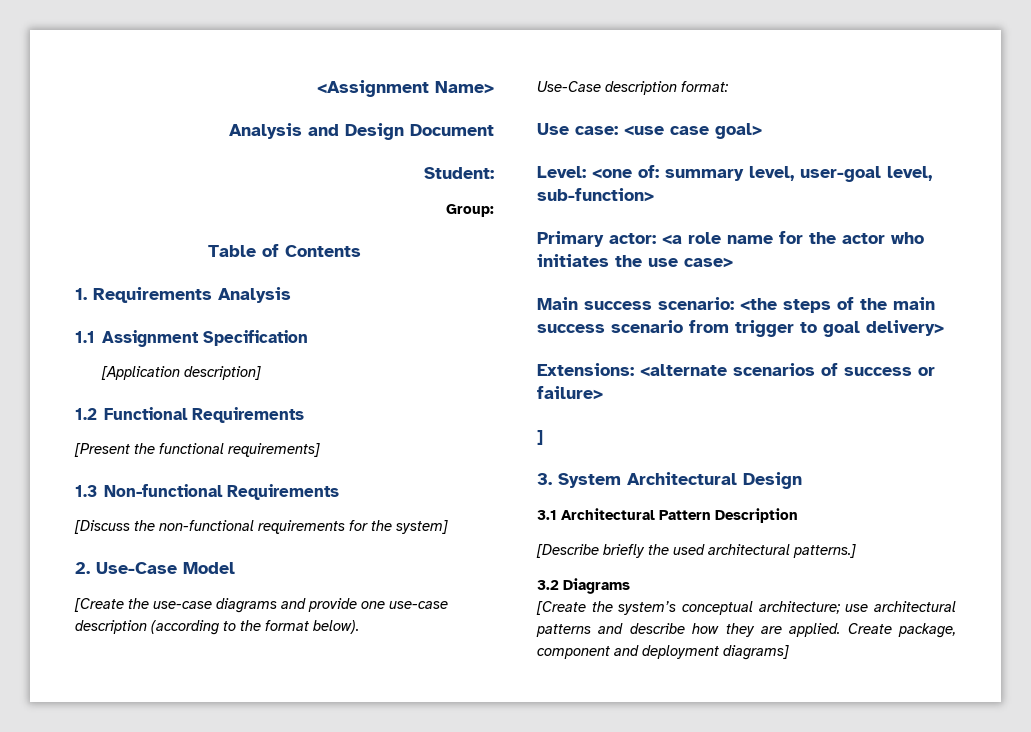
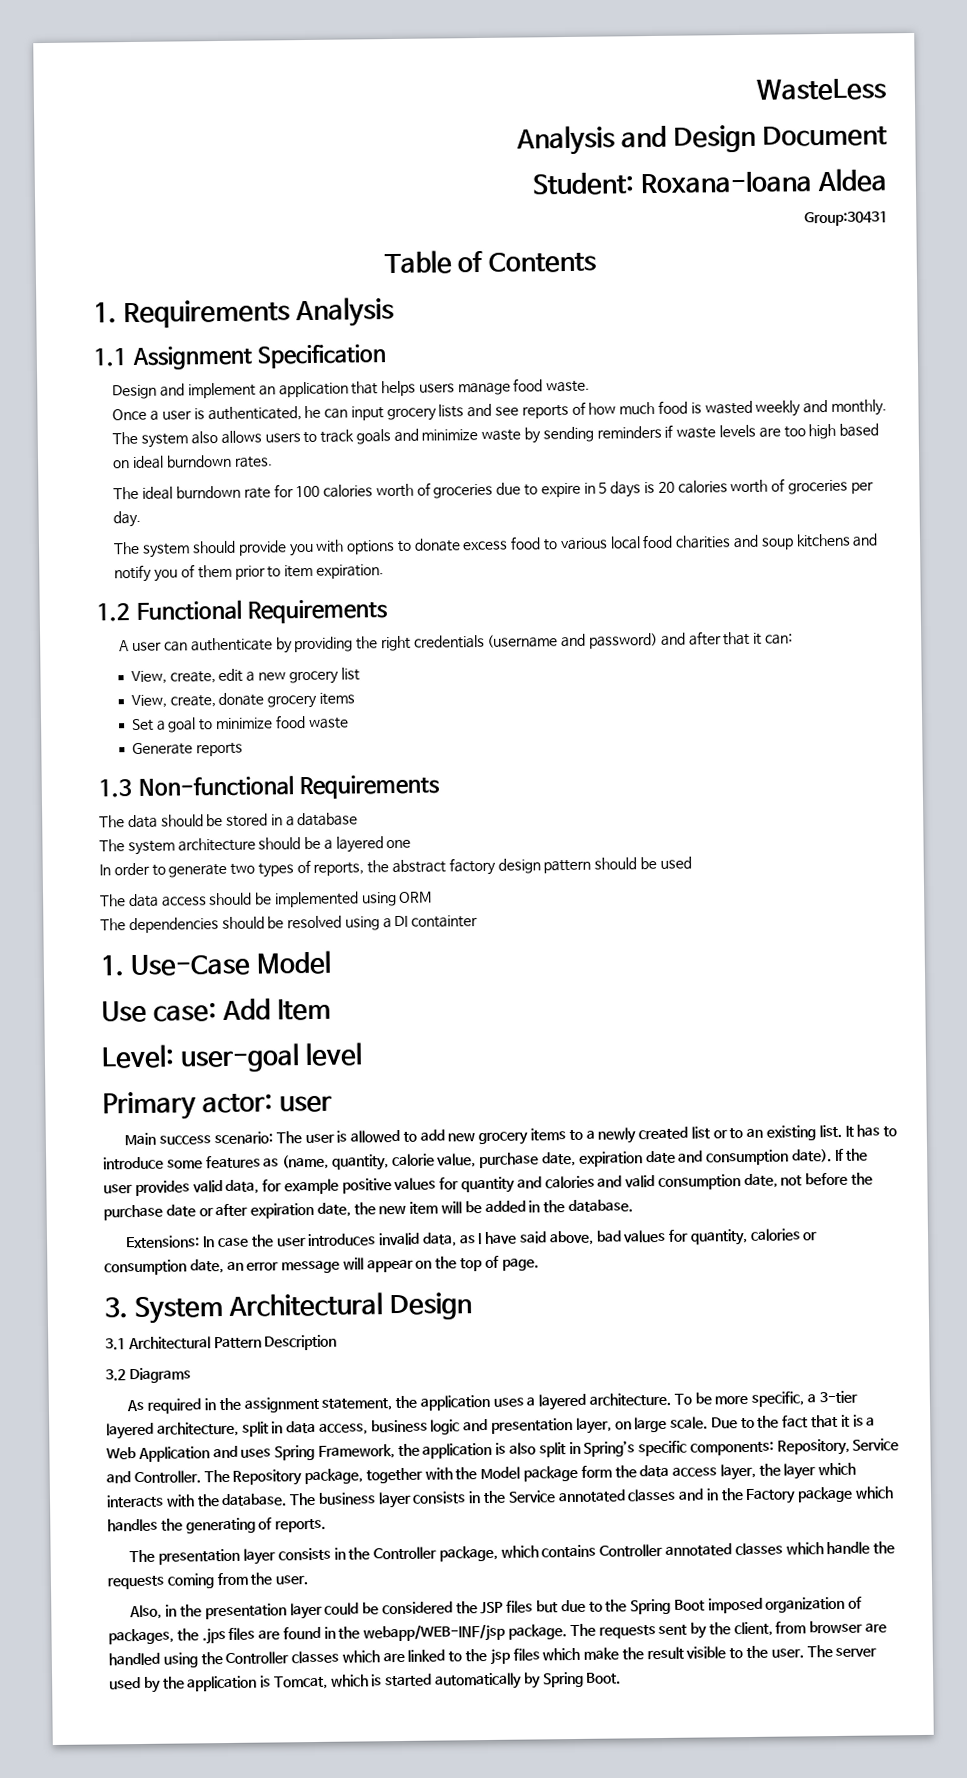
- <Assignment Name>
+ WasteLess
- Student:
- Group:
+ Student: Roxana-Ioana Aldea
+ Group:30431
- [Application description]
+ Design and implement an application that helps users manage food waste.
+ Once a user is authenticated, he can input grocery lists and see reports of how much food is wasted weekly and monthly. The system also allows users to track goals and minimize waste by sending reminders if waste levels are too high based on ideal burndown rates.
+ The ideal burndown rate for 100 calories worth of groceries due to expire in 5 days is 20 calories worth of groceries per day.
+ The system should provide you with options to donate excess food to various local food charities and soup kitchens and notify you of them prior to item expiration.
  1.2 Functional Requirements
- [Present the functional requirements]
+ A user can authenticate by providing the right credentials (username and password) and after that it can:
+ View, create, edit a new grocery list
+ View, create, donate grocery items
+ Set a goal to minimize food waste
+ Generate reports
  1.3 Non-functional Requirements
- [Discuss the non-functional requirements for the system]
- 2. Use-Case Model
- [Create the use-case diagrams and provide one use-case description (according to the format below).
- Use-Case description format:
- Use case: <use case goal>
- Level: <one of: summary level, user-goal level, sub-function>
- Primary actor: <a role name for the actor who initiates the use case>
- Main success scenario: <the steps of the main success scenario from trigger to goal delivery>
- Extensions: <alternate scenarios of success or failure>
- ]
+ The data should be stored in a database
+ The system architecture should be a layered one
+ In order to generate two types of reports, the abstract factory design pattern should be used
+ The data access should be implemented using ORM
+ The dependencies should be resolved using a DI containter
+ 1. Use-Case Model
+ Use case: Add Item
+ Level: user-goal level
+ Primary actor: user
+ Main success scenario: The user is allowed to add new grocery items to a newly created list or to an existing list. It has to introduce some features as (name, quantity, calorie value, purchase date, expiration date and consumption date). If the user provides valid data, for example positive values for quantity and calories and valid consumption date, not before the purchase date or after expiration date, the new item will be added in the database.
+ Extensions: In case the user introduces invalid data, as I have said above, bad values for quantity, calories or consumption date, an error message will appear on the top of page.
- [Describe briefly the used architectural patterns.]
  3.2 Diagrams
- [Create the system’s conceptual architecture; use architectural patterns and describe how they are applied. Create package, component and deployment diagrams]
+ As required in the assignment statement, the application uses a layered architecture. To be more specific, a 3-tier layered architecture, split in data access, business logic and presentation layer, on large scale. Due to the fact that it is a Web Application and uses Spring Framework, the application is also split in Spring’s specific components: Repository, Service and Controller. The Repository package, together with the Model package form the data access layer, the layer which interacts with the database. The business layer consists in the Service annotated classes and in the Factory package which handles the generating of reports.
+ The presentation layer consists in the Controller package, which contains Controller annotated classes which handle the requests coming from the user.
+ Also, in the presentation layer could be considered the JSP files but due to the Spring Boot imposed organization of packages, the .jps files are found in the webapp/WEB-INF/jsp package. The requests sent by the client, from browser are handled using the Controller classes which are linked to the jsp files which make the result visible to the user. The server used by the application is Tomcat, which is started automatically by Spring Boot.

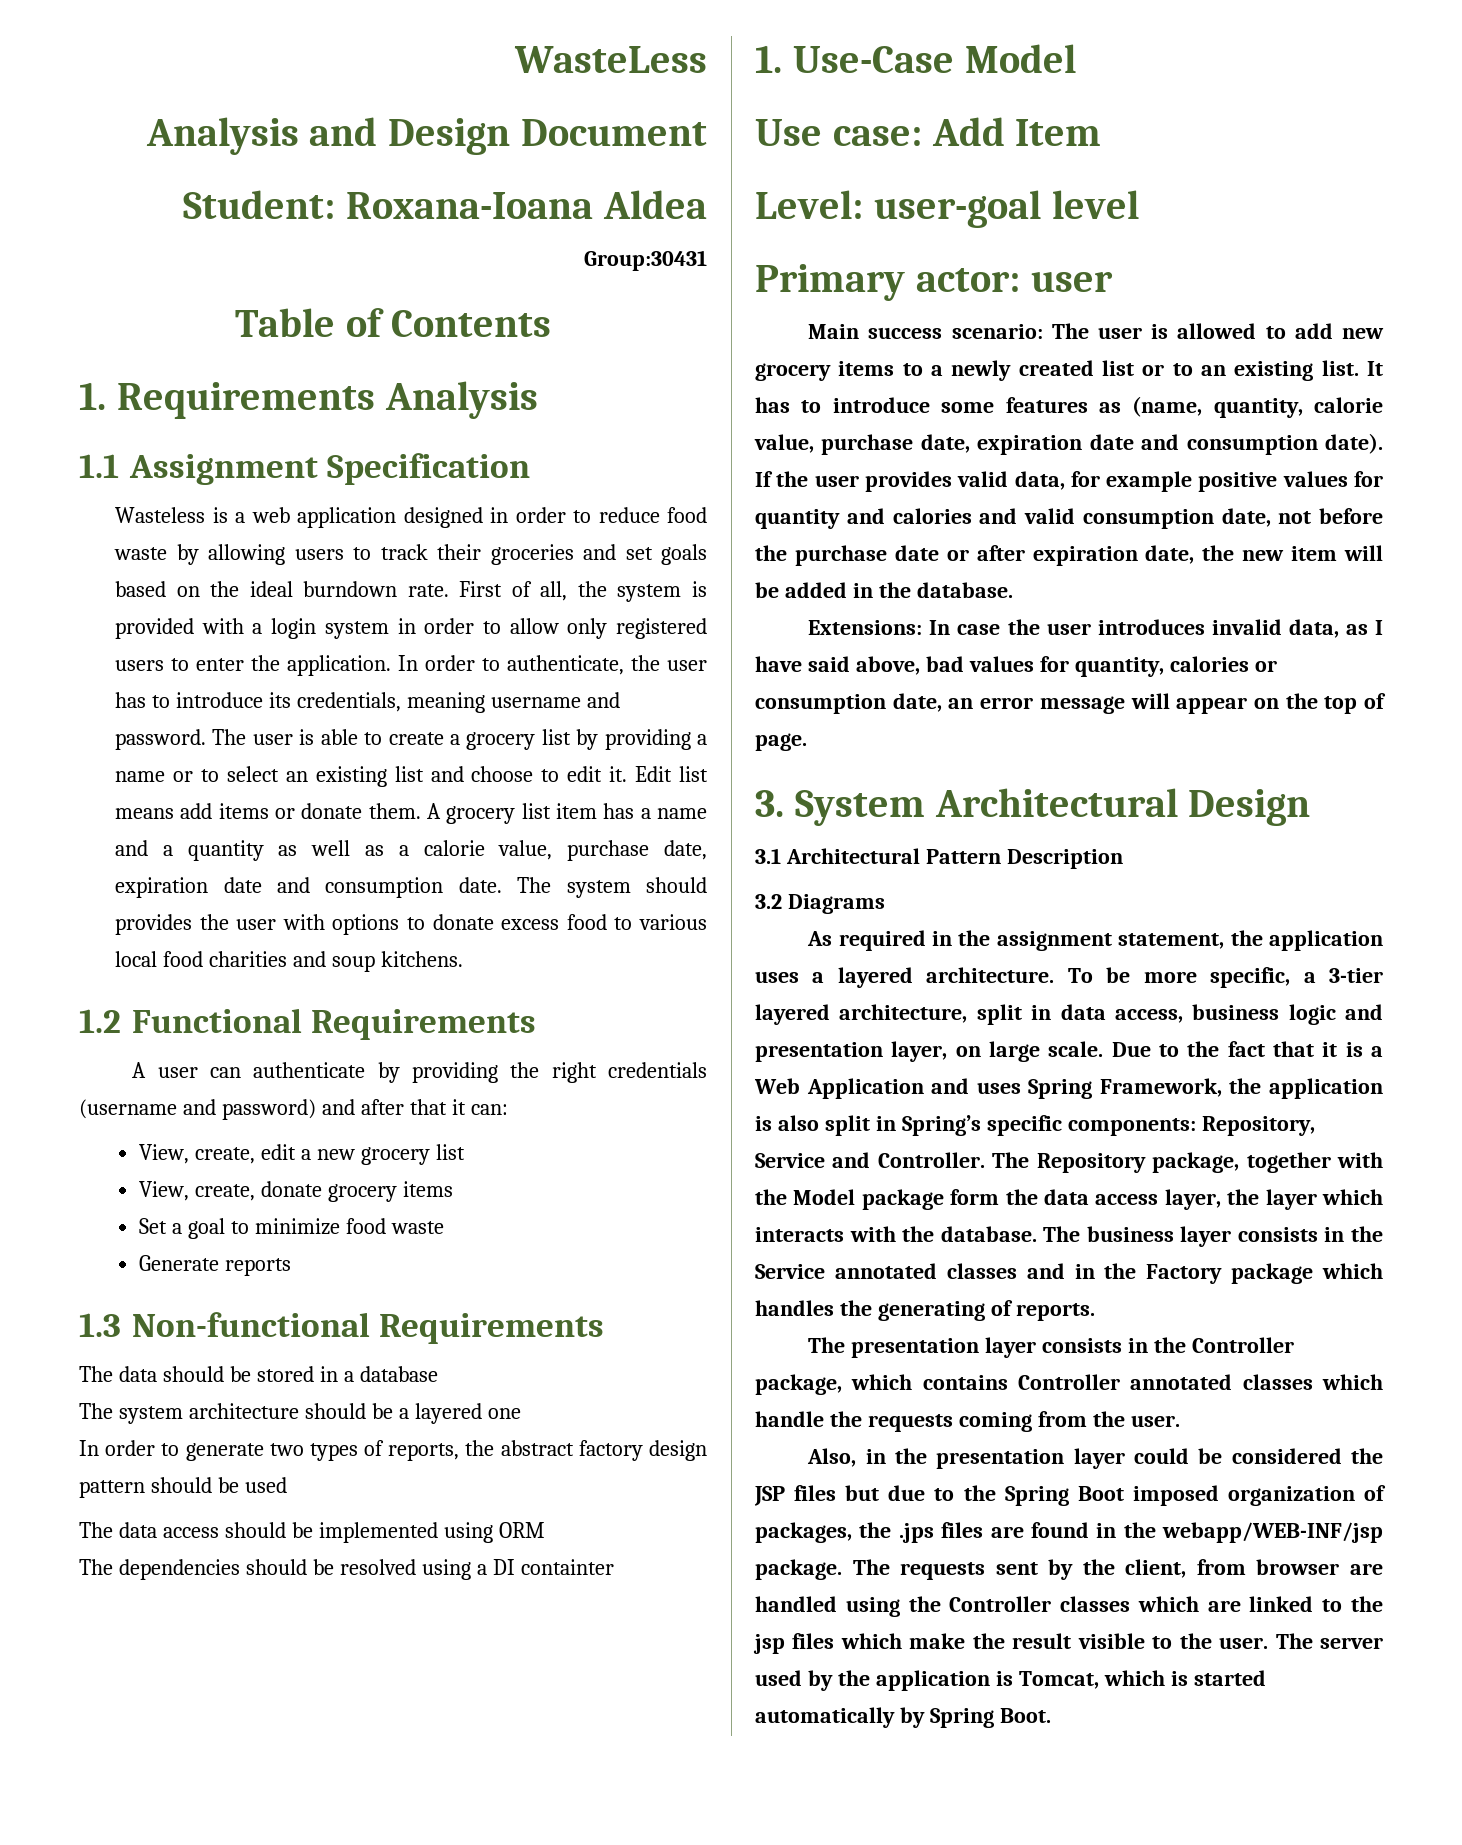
- Design and implement an application that helps users manage food waste.
- Once a user is authenticated, he can input grocery lists and see reports of how much food is wasted weekly and monthly. The system also allows users to track goals and minimize waste by sending reminders if waste levels are too high based on ideal burndown rates.
- The ideal burndown rate for 100 calories worth of groceries due to expire in 5 days is 20 calories worth of groceries per day.
- The system should provide you with options to donate excess food to various local food charities and soup kitchens and notify you of them prior to item expiration.
+ Wasteless is a web application designed in order to reduce food waste by allowing users to track their groceries and set goals based on the ideal burndown rate. First of all, the system is provided with a login system in order to allow only registered users to enter the application. In order to authenticate, the user has to introduce its credentials, meaning username and password. The user is able to create a grocery list by providing a name or to select an existing list and choose to edit it. Edit list means add items or donate them. A grocery list item has a name and a quantity as well as a calorie value, purchase date, expiration date and consumption date. The system should provides the user with options to donate excess food to various local food charities and soup kitchens.

